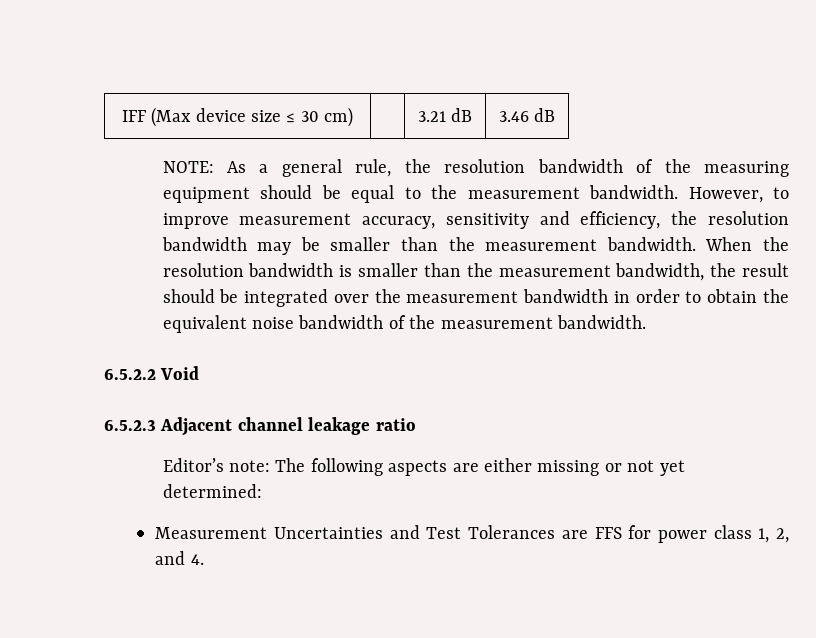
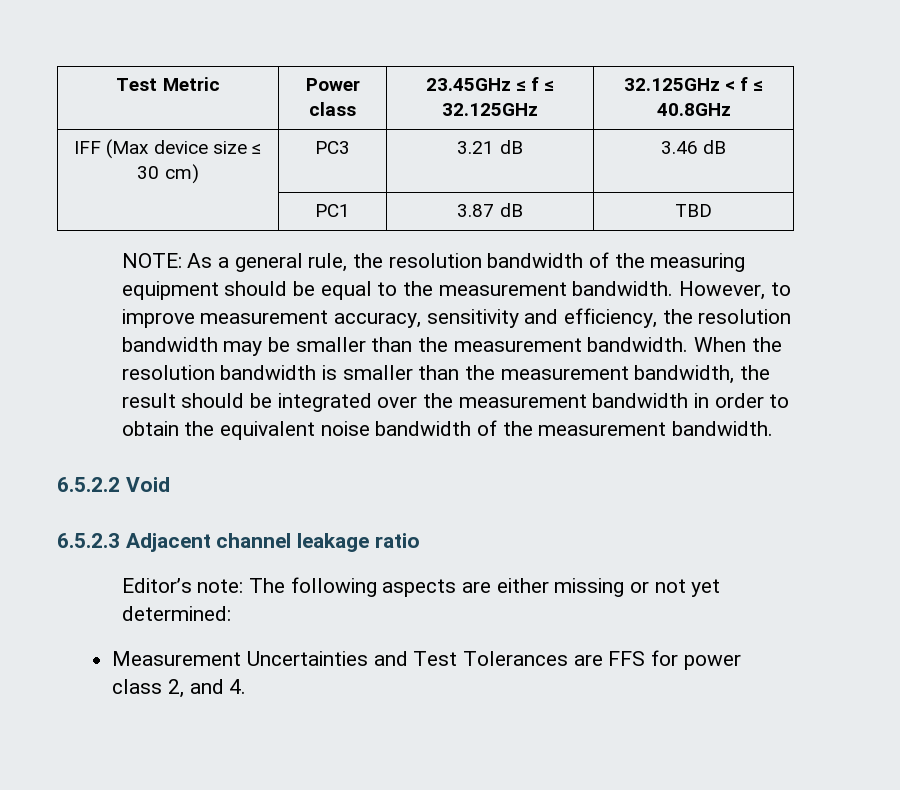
+ Test Metric | Power class | 23.45GHz ≤ f ≤ 32.125GHz | 32.125GHz < f ≤ 40.8GHz
- IFF (Max device size ≤ 30 cm) | | 3.21 dB | 3.46 dB
+ IFF (Max device size ≤ 30 cm) | PC3 | 3.21 dB | 3.46 dB
+ | PC1 | 3.87 dB | TBD
- Measurement Uncertainties and Test Tolerances are FFS for power class 1, 2, and 4.
+ Measurement Uncertainties and Test Tolerances are FFS for power class 2, and 4.

